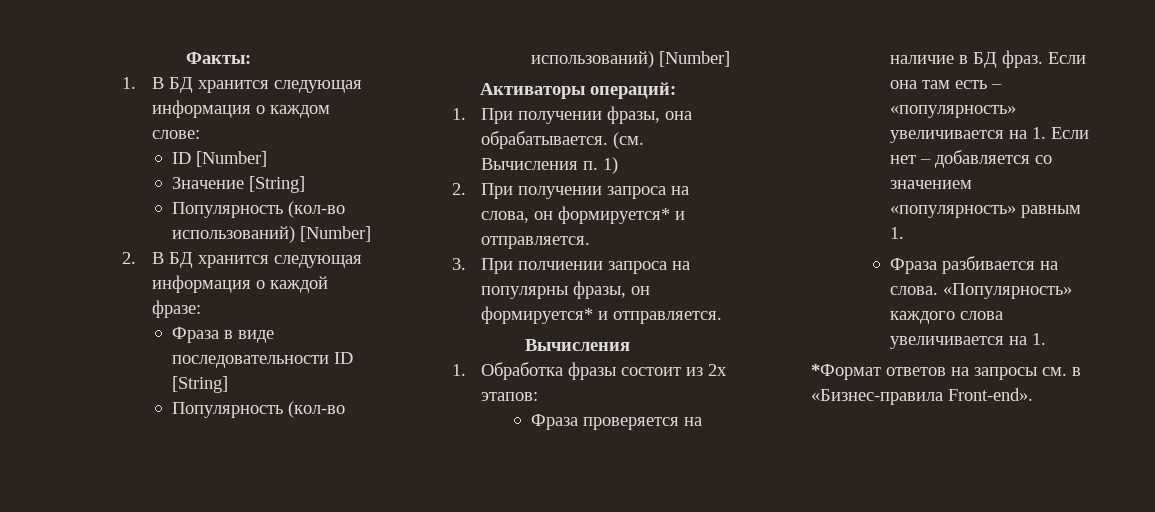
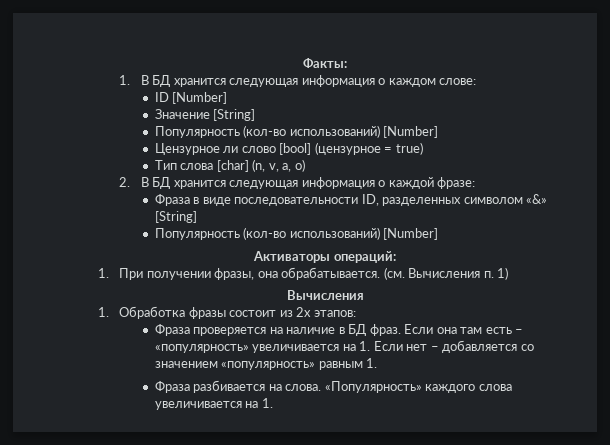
+ Цензурное ли слово [bool] (цензурное = true)
+ Тип слова [char] (n, v, a, o)
- Фраза в виде последовательности ID [String]
+ Фраза в виде последовательности ID, разделенных символом «&» [String]
- 2. При получении запроса на слова, он формируется* и отправляется.
- 3. При полчиении запроса на популярны фразы, он формируется* и отправляется.
- *Формат ответов на запросы см. в «Бизнес-правила Front-end».

